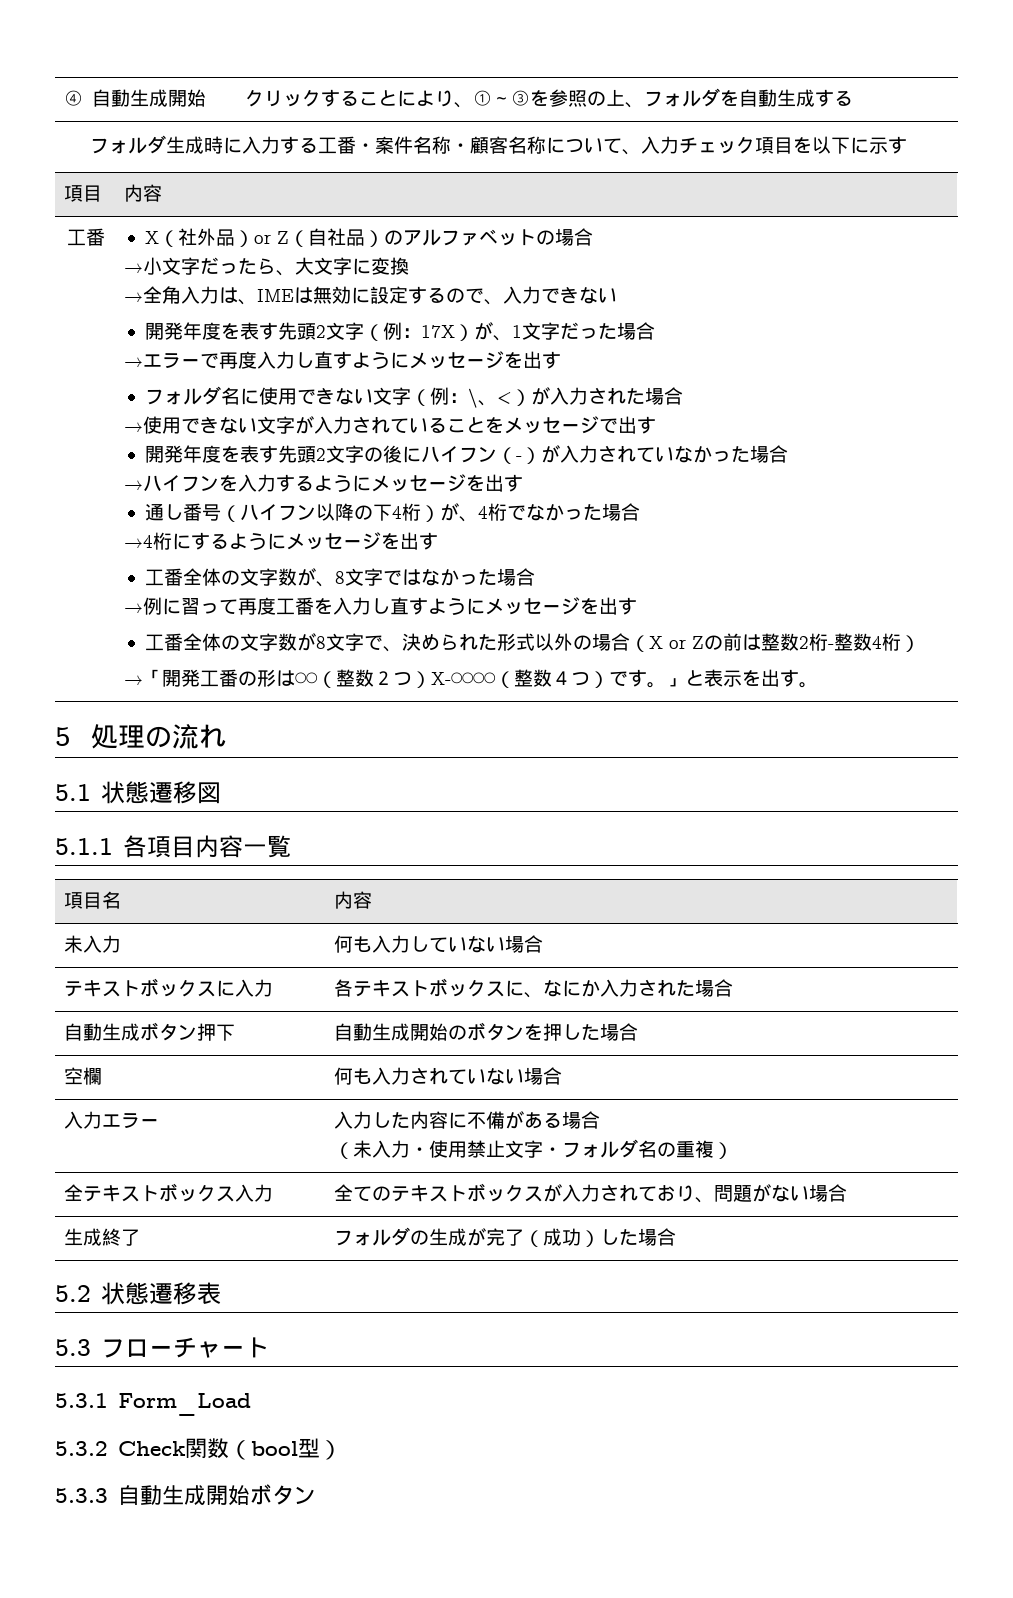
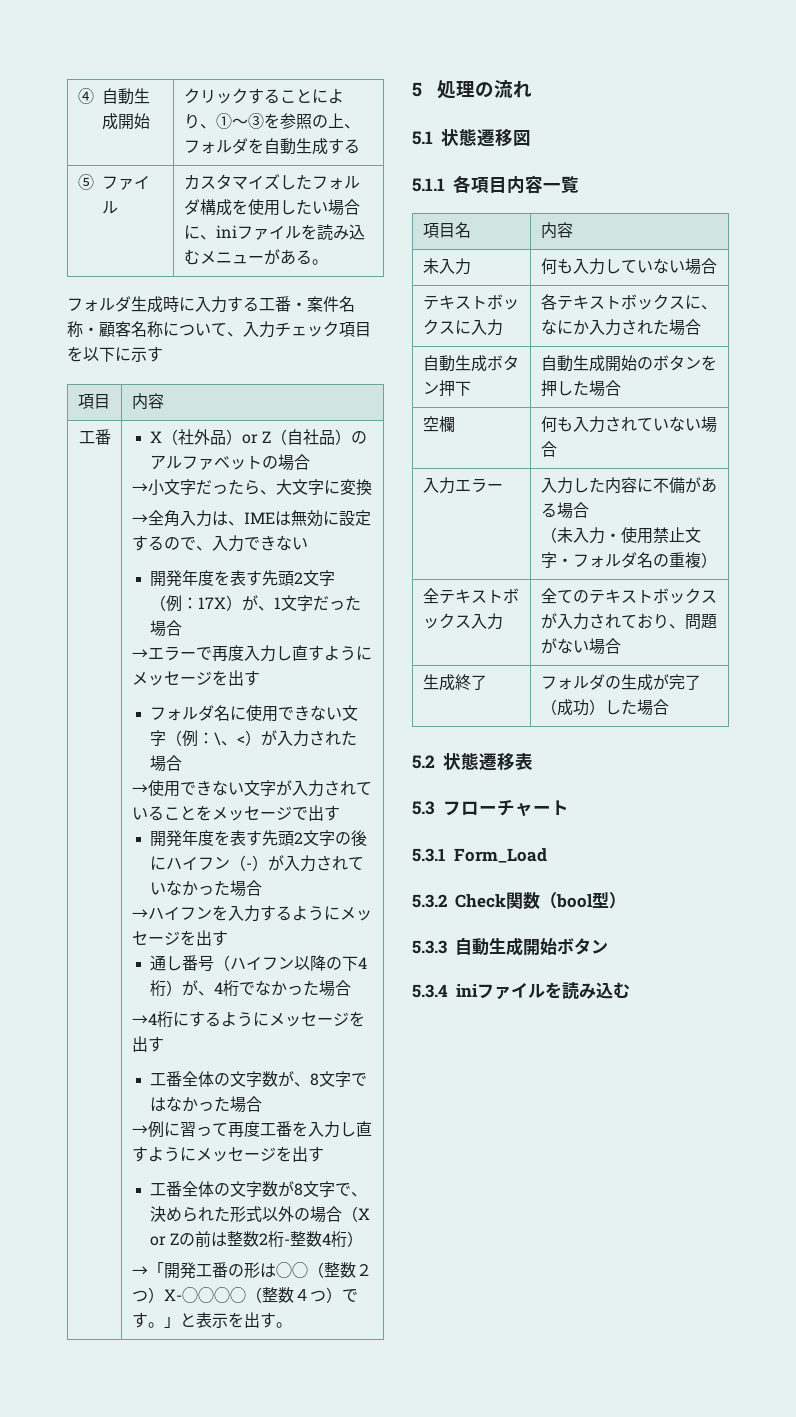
+ ⑤ファイル | カスタマイズしたフォルダ構成を使用したい場合に、iniファイルを読み込むメニューがある。
+ 5.3.4 iniファイルを読み込む

